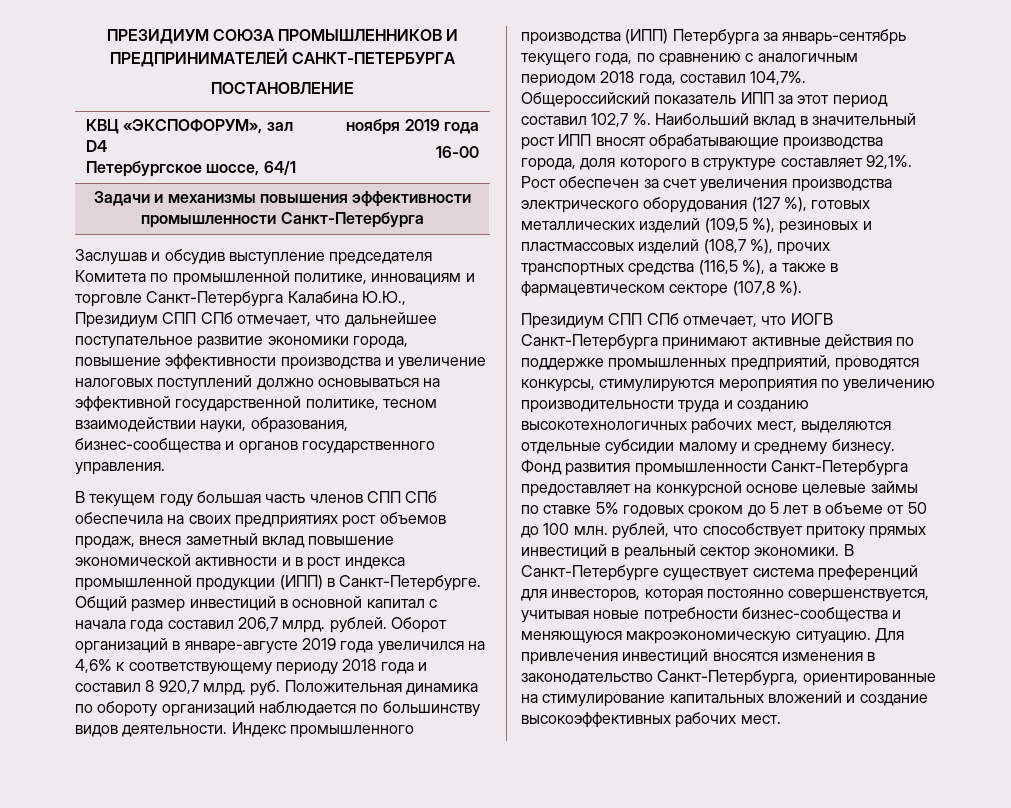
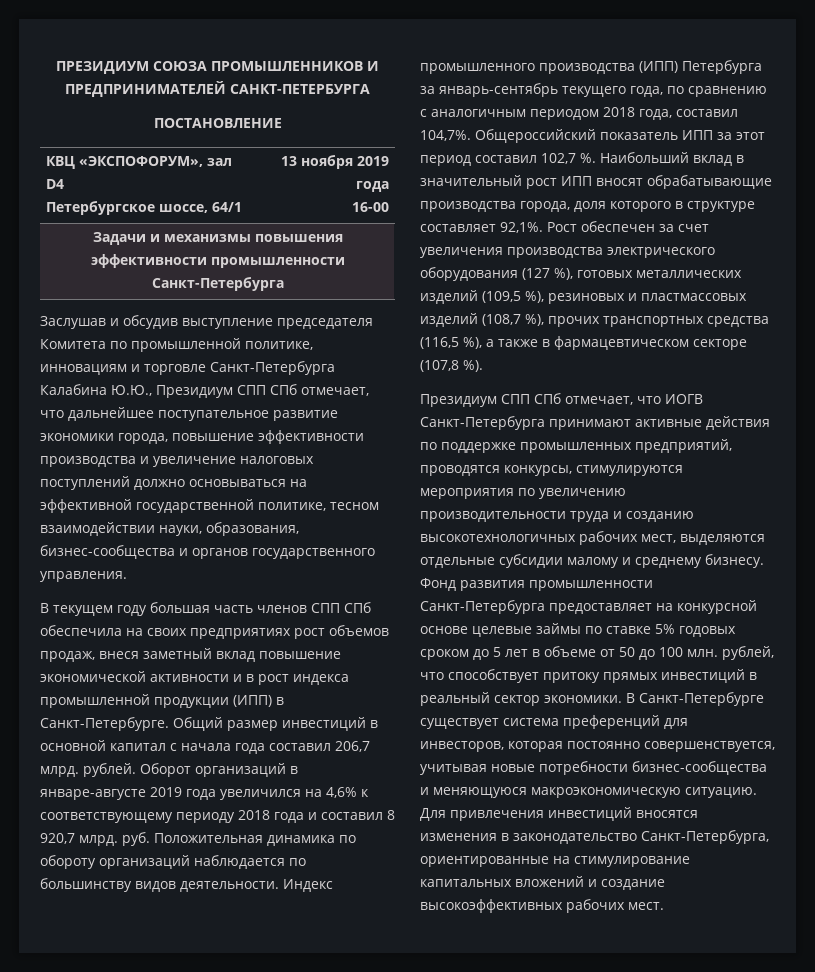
  КВЦ «ЭКСПОФОРУМ», зал D4
- Петербургское шоссе, 64/1 | ноября 2019 года
+ Петербургское шоссе, 64/1 | 13 ноября 2019 года

